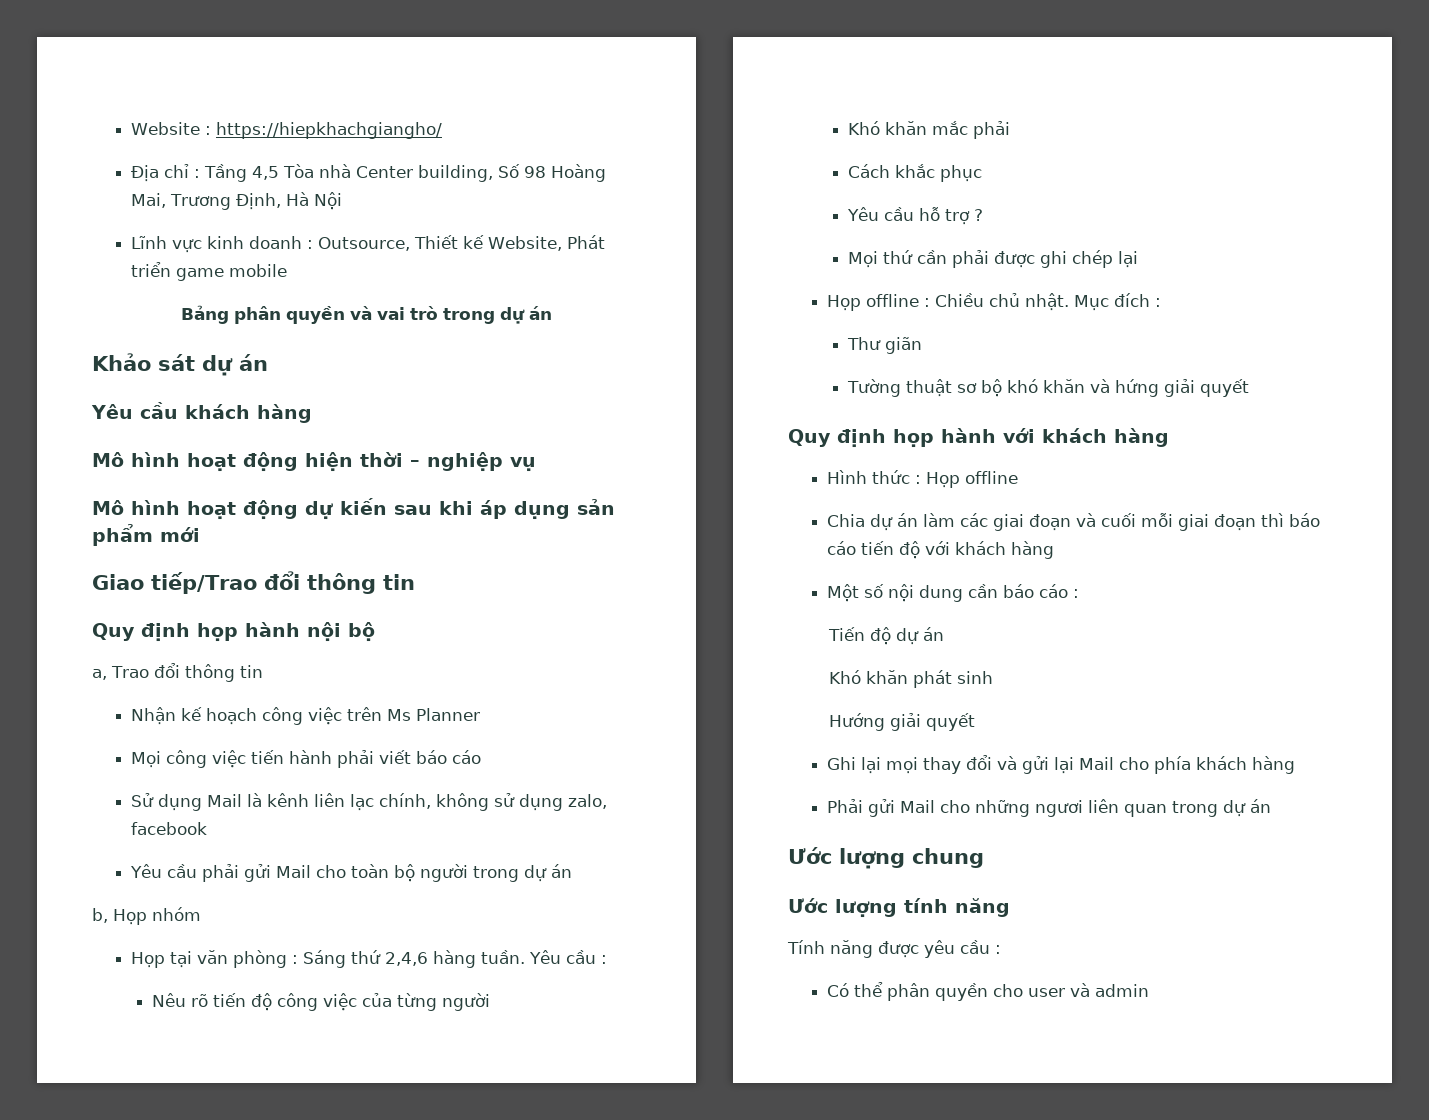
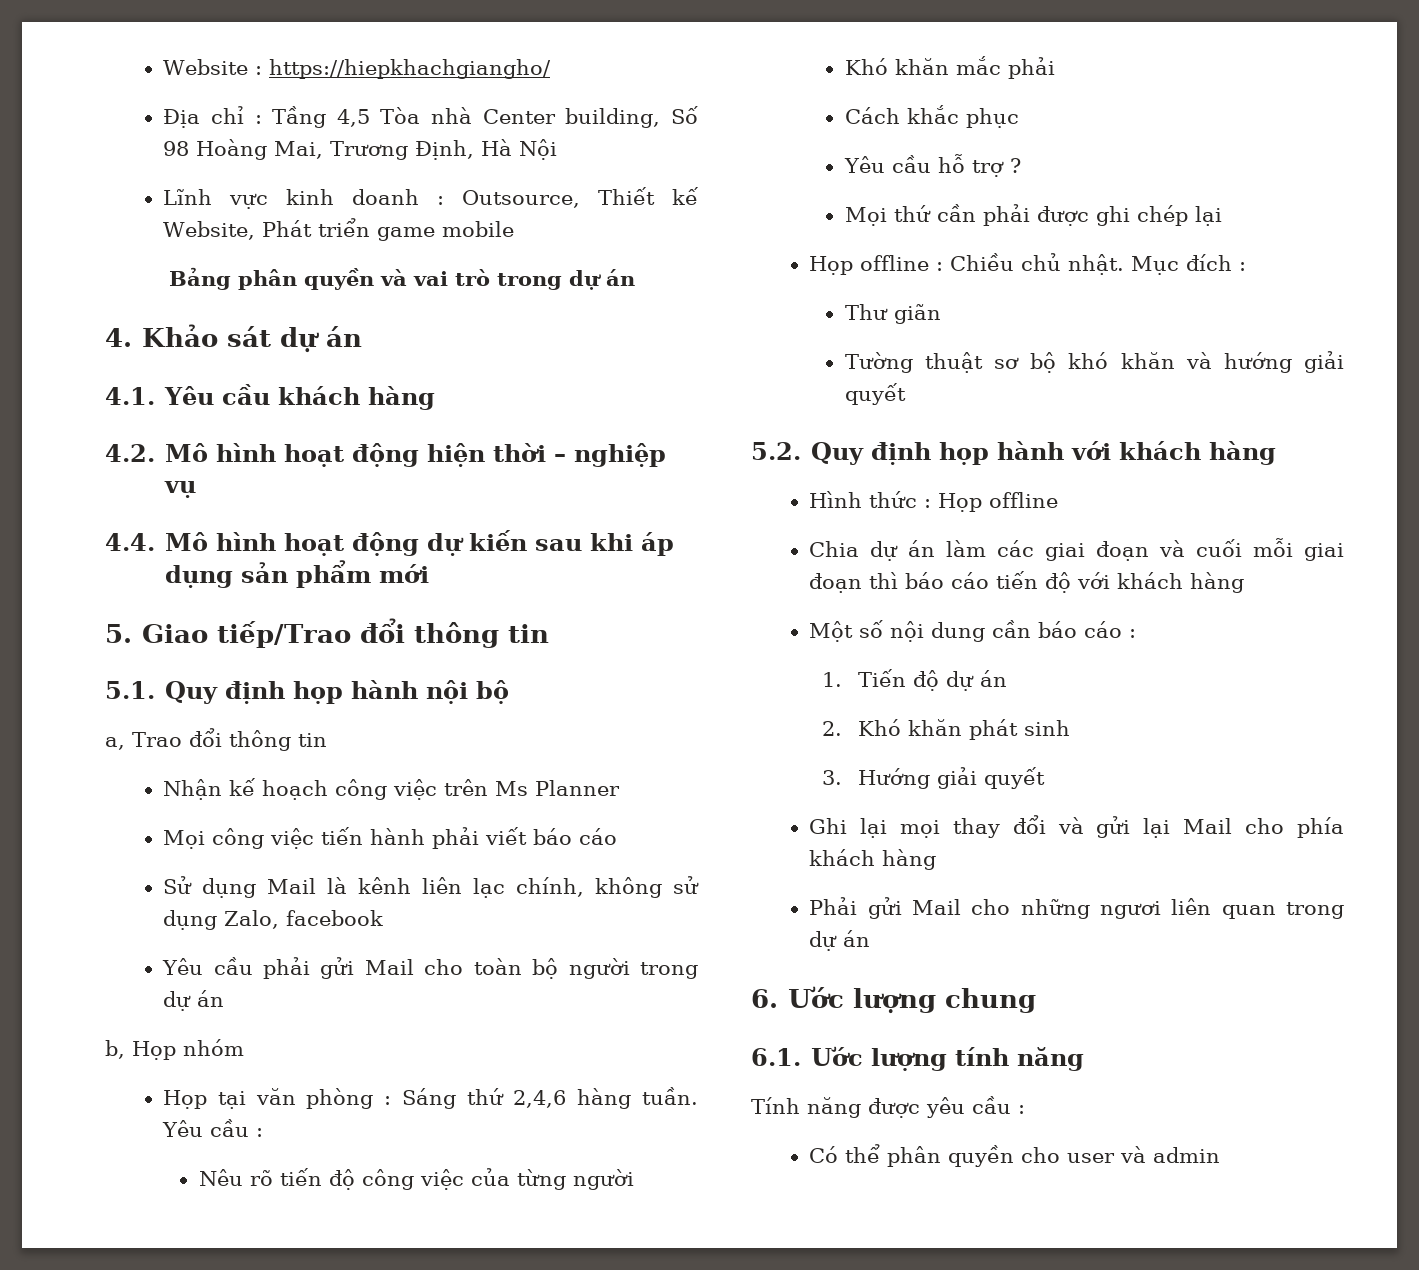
- Khảo sát dự án
+ 4. Khảo sát dự án
- Yêu cầu khách hàng
+ 4.1. Yêu cầu khách hàng
- Mô hình hoạt động hiện thời – nghiệp vụ
+ 4.2. Mô hình hoạt động hiện thời – nghiệp vụ
- Mô hình hoạt động dự kiến sau khi áp dụng sản phẩm mới
+ 4.4. Mô hình hoạt động dự kiến sau khi áp dụng sản phẩm mới
- Giao tiếp/Trao đổi thông tin
+ 5. Giao tiếp/Trao đổi thông tin
- Quy định họp hành nội bộ
+ 5.1. Quy định họp hành nội bộ
- Sử dụng Mail là kênh liên lạc chính, không sử dụng zalo, facebook
+ Sử dụng Mail là kênh liên lạc chính, không sử dụng Zalo, facebook
- Tường thuật sơ bộ khó khăn và hứng giải quyết
- Quy định họp hành với khách hàng
+ Tường thuật sơ bộ khó khăn và hướng giải quyết
+ 5.2. Quy định họp hành với khách hàng
- Tiến độ dự án
+ 1. Tiến độ dự án
- Khó khăn phát sinh
+ 2. Khó khăn phát sinh
- Hướng giải quyết
+ 3. Hướng giải quyết
- Ước lượng chung
+ 6. Ước lượng chung
- Ước lượng tính năng
+ 6.1. Ước lượng tính năng

